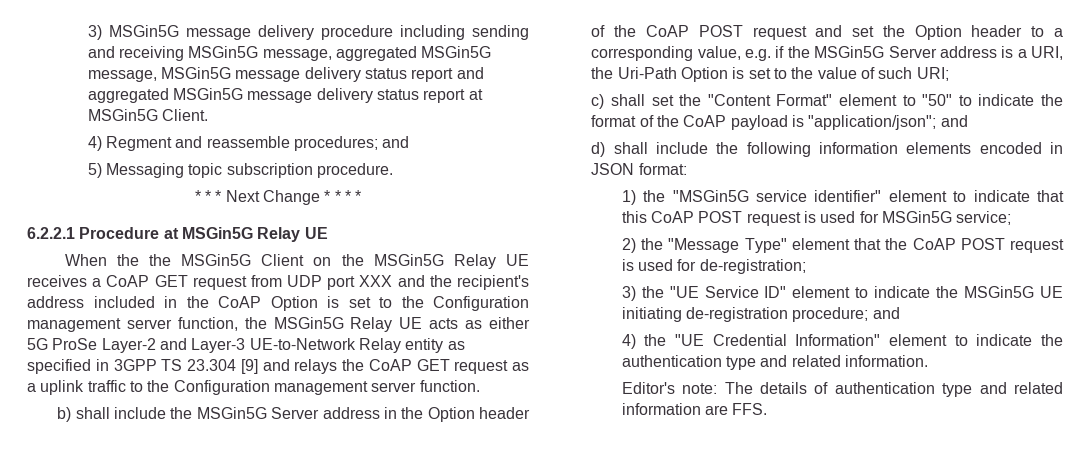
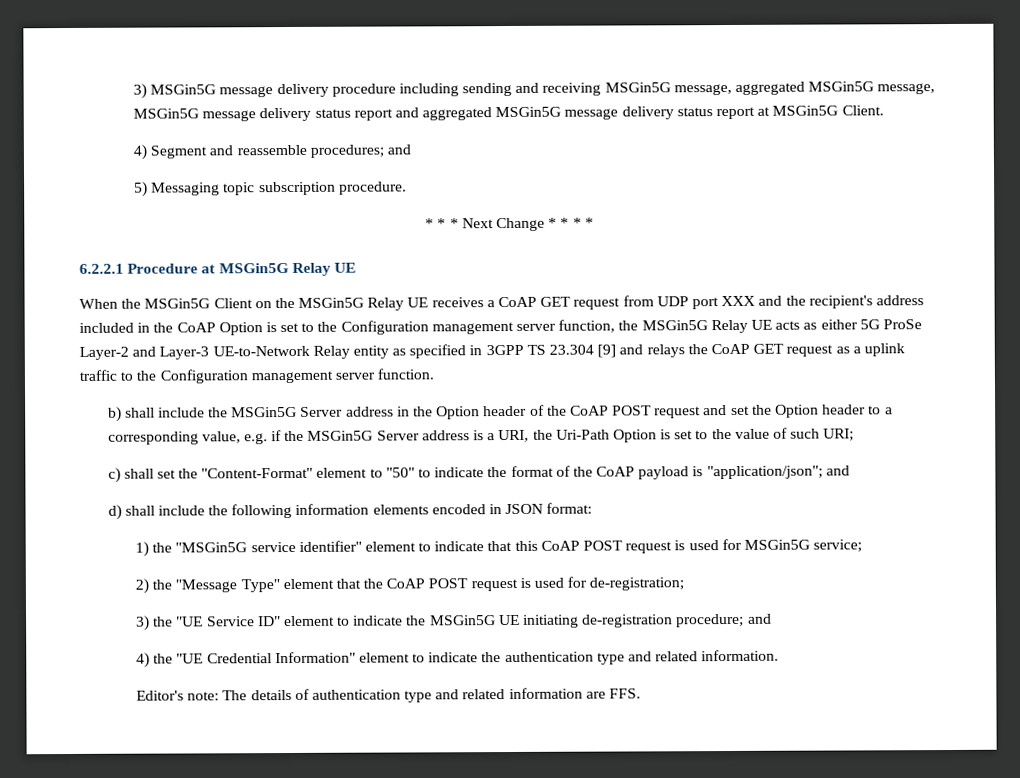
- 4) Regment and reassemble procedures; and
+ 4) Segment and reassemble procedures; and
- When the the MSGin5G Client on the MSGin5G Relay UE receives a CoAP GET request from UDP port XXX and the recipient's address included in the CoAP Option is set to the Configuration management server function, the MSGin5G Relay UE acts as either 5G ProSe Layer-2 and Layer-3 UE-to-Network Relay entity as specified in 3GPP TS 23.304 [9] and relays the CoAP GET request as a uplink traffic to the Configuration management server function.
+ When the MSGin5G Client on the MSGin5G Relay UE receives a CoAP GET request from UDP port XXX and the recipient's address included in the CoAP Option is set to the Configuration management server function, the MSGin5G Relay UE acts as either 5G ProSe Layer-2 and Layer-3 UE-to-Network Relay entity as specified in 3GPP TS 23.304 [9] and relays the CoAP GET request as a uplink traffic to the Configuration management server function.
- c) shall set the "Content Format" element to "50" to indicate the format of the CoAP payload is "application/json"; and
+ c) shall set the "Content-Format" element to "50" to indicate the format of the CoAP payload is "application/json"; and

